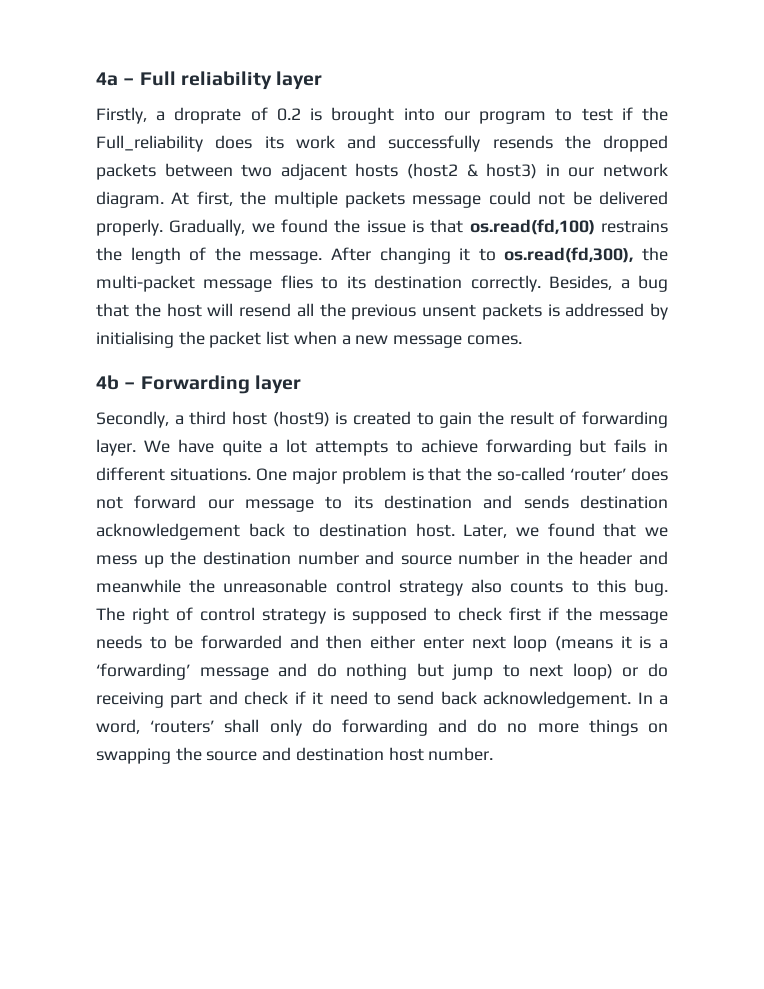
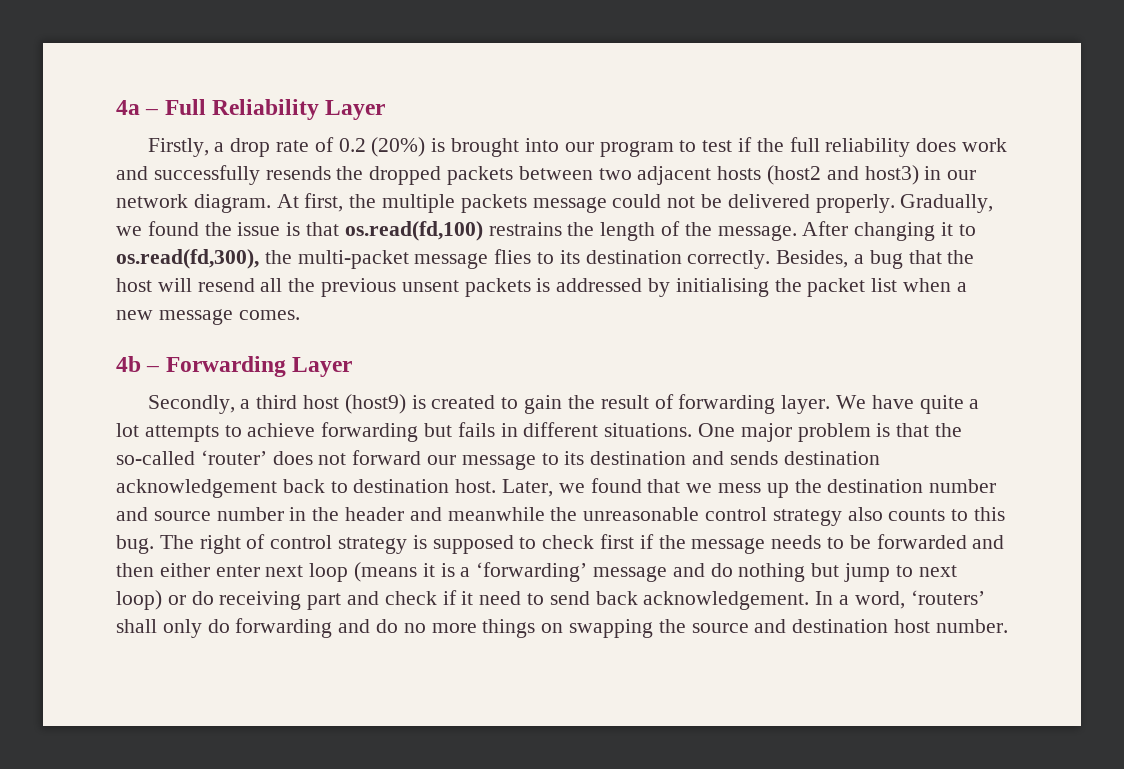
- 4a – Full reliability layer
+ 4a – Full Reliability Layer
- Firstly, a droprate of 0.2 is brought into our program to test if the Full_reliability does its work and successfully resends the dropped packets between two adjacent hosts (host2 & host3) in our network diagram.
+ Firstly, a drop rate of 0.2 (20%) is brought into our program to test if the full reliability does work and successfully resends the dropped packets between two adjacent hosts (host2 and host3) in our network diagram.
- 4b – Forwarding layer
+ 4b – Forwarding Layer

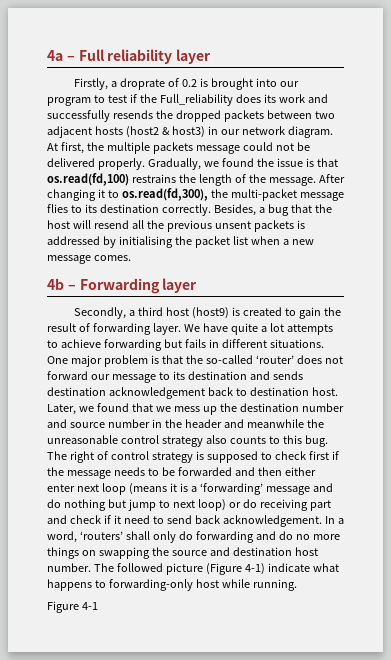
- 4a – Full Reliability Layer
+ 4a – Full reliability layer
- Firstly, a drop rate of 0.2 (20%) is brought into our program to test if the full reliability does work and successfully resends the dropped packets between two adjacent hosts (host2 and host3) in our network diagram.
+ Firstly, a droprate of 0.2 is brought into our program to test if the Full_reliability does its work and successfully resends the dropped packets between two adjacent hosts (host2 & host3) in our network diagram.
- 4b – Forwarding Layer
+ 4b – Forwarding layer
+ The followed picture (Figure 4-1) indicate what happens to forwarding-only host while running.
+ Figure 4-1

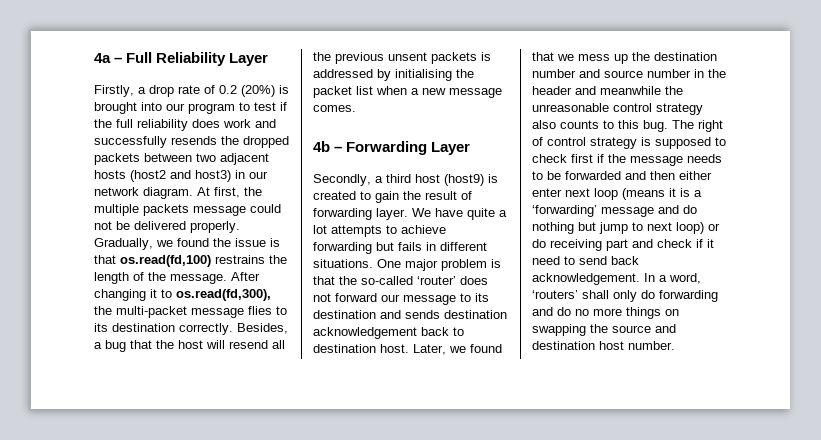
- 4a – Full reliability layer
+ 4a – Full Reliability Layer
- Firstly, a droprate of 0.2 is brought into our program to test if the Full_reliability does its work and successfully resends the dropped packets between two adjacent hosts (host2 & host3) in our network diagram.
+ Firstly, a drop rate of 0.2 (20%) is brought into our program to test if the full reliability does work and successfully resends the dropped packets between two adjacent hosts (host2 and host3) in our network diagram.
- 4b – Forwarding layer
+ 4b – Forwarding Layer
- The followed picture (Figure 4-1) indicate what happens to forwarding-only host while running.
- Figure 4-1

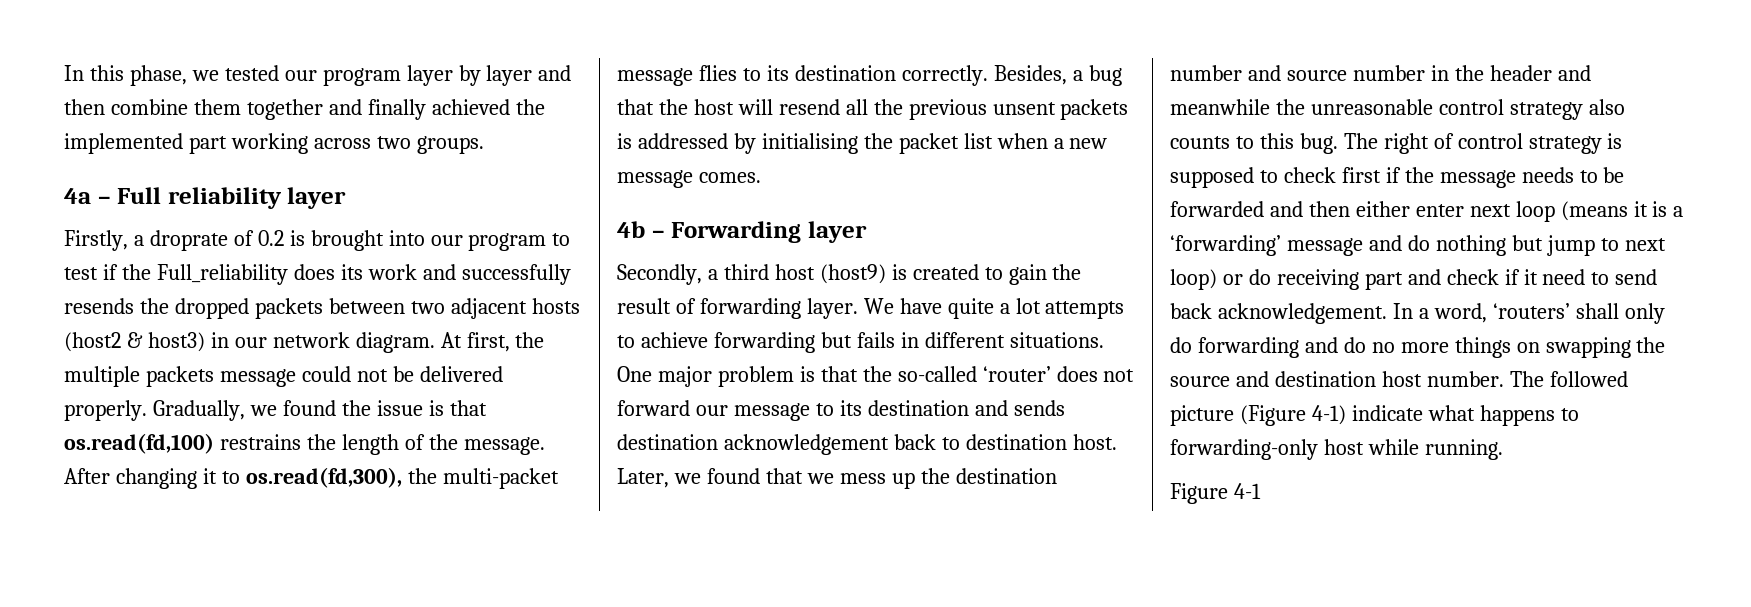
+ In this phase, we tested our program layer by layer and then combine them together and finally achieved the implemented part working across two groups.
- 4a – Full Reliability Layer
+ 4a – Full reliability layer
- Firstly, a drop rate of 0.2 (20%) is brought into our program to test if the full reliability does work and successfully resends the dropped packets between two adjacent hosts (host2 and host3) in our network diagram.
+ Firstly, a droprate of 0.2 is brought into our program to test if the Full_reliability does its work and successfully resends the dropped packets between two adjacent hosts (host2 & host3) in our network diagram.
- 4b – Forwarding Layer
+ 4b – Forwarding layer
+ The followed picture (Figure 4-1) indicate what happens to forwarding-only host while running.
+ Figure 4-1

